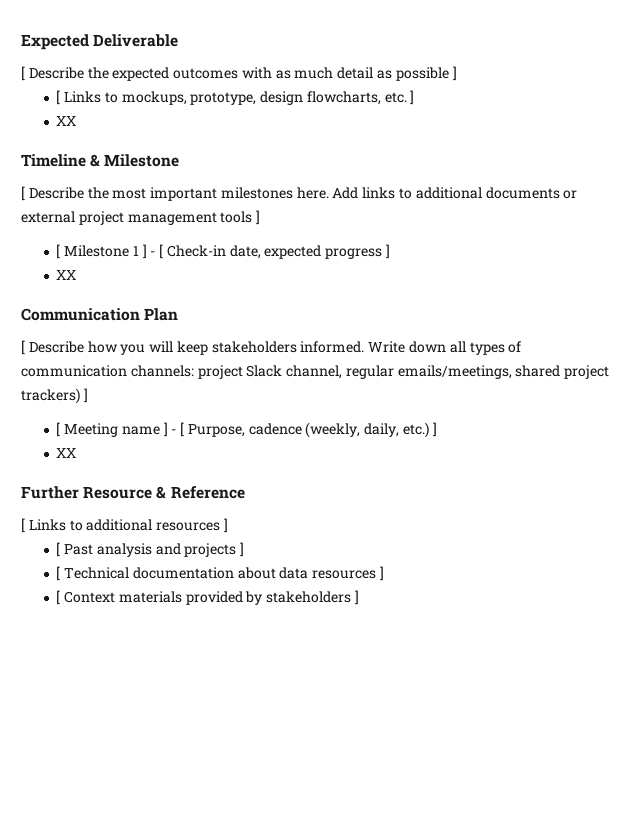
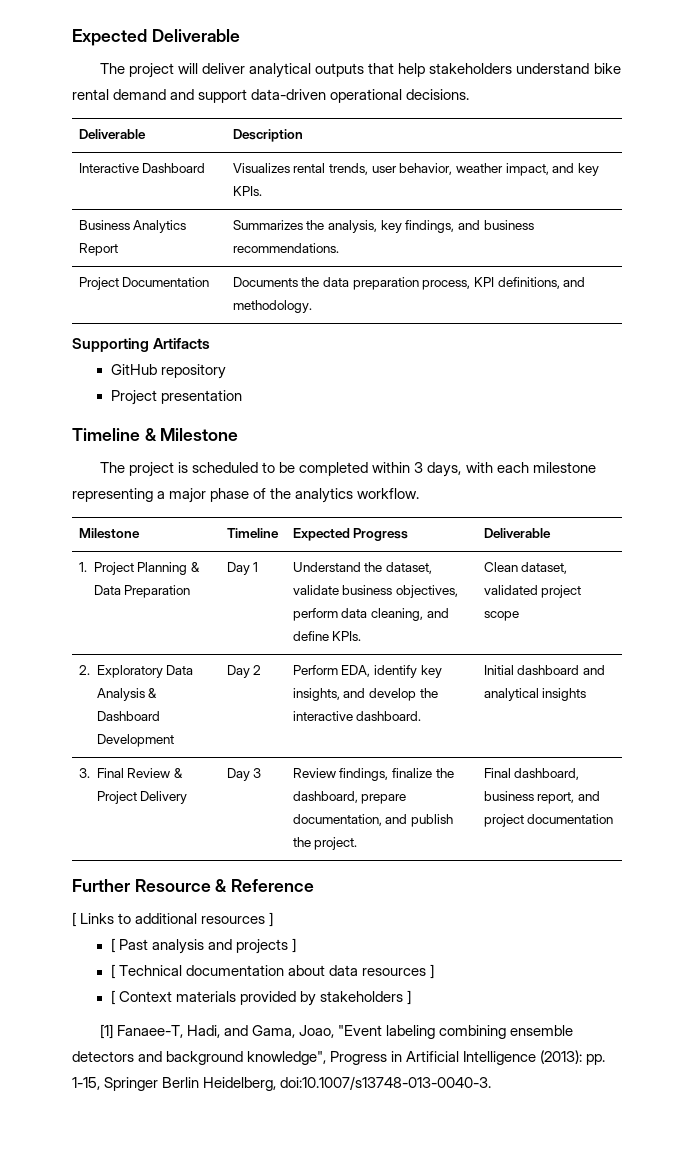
- [ Describe the expected outcomes with as much detail as possible ]
- [ Links to mockups, prototype, design flowcharts, etc. ]
- XX
+ The project will deliver analytical outputs that help stakeholders understand bike rental demand and support data-driven operational decisions.
+ Deliverable | Description
+ Interactive Dashboard | Visualizes rental trends, user behavior, weather impact, and key KPIs.
+ Business Analytics Report | Summarizes the analysis, key findings, and business recommendations.
+ Project Documentation | Documents the data preparation process, KPI definitions, and methodology.
+ Supporting Artifacts
+ GitHub repository
+ Project presentation
  Timeline & Milestone
- [ Describe the most important milestones here. Add links to additional documents or external project management tools ]
- [ Milestone 1 ] - [ Check-in date, expected progress ]
- XX
- Communication Plan
- [ Describe how you will keep stakeholders informed. Write down all types of communication channels: project Slack channel, regular emails/meetings, shared project trackers) ]
- [ Meeting name ] - [ Purpose, cadence (weekly, daily, etc.) ]
- XX
+ The project is scheduled to be completed within 3 days, with each milestone representing a major phase of the analytics workflow.
+ Milestone | Timeline | Expected Progress | Deliverable
+ 1. Project Planning & Data Preparation | Day 1 | Understand the dataset, validate business objectives, perform data cleaning, and define KPIs. | Clean dataset, validated project scope
+ 2. Exploratory Data Analysis & Dashboard Development | Day 2 | Perform EDA, identify key insights, and develop the interactive dashboard. | Initial dashboard and analytical insights
+ 3. Final Review & Project Delivery | Day 3 | Review findings, finalize the dashboard, prepare documentation, and publish the project. | Final dashboard, business report, and project documentation
+ [1] Fanaee-T, Hadi, and Gama, Joao, "Event labeling combining ensemble detectors and background knowledge", Progress in Artificial Intelligence (2013): pp. 1-15, Springer Berlin Heidelberg, doi:10.1007/s13748-013-0040-3.

